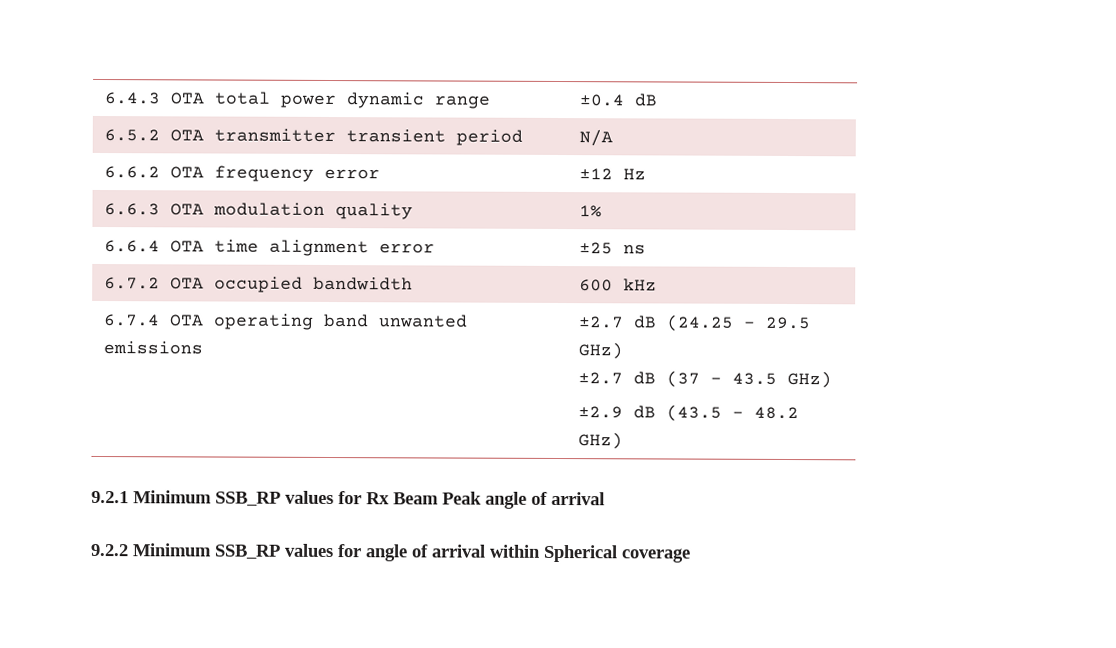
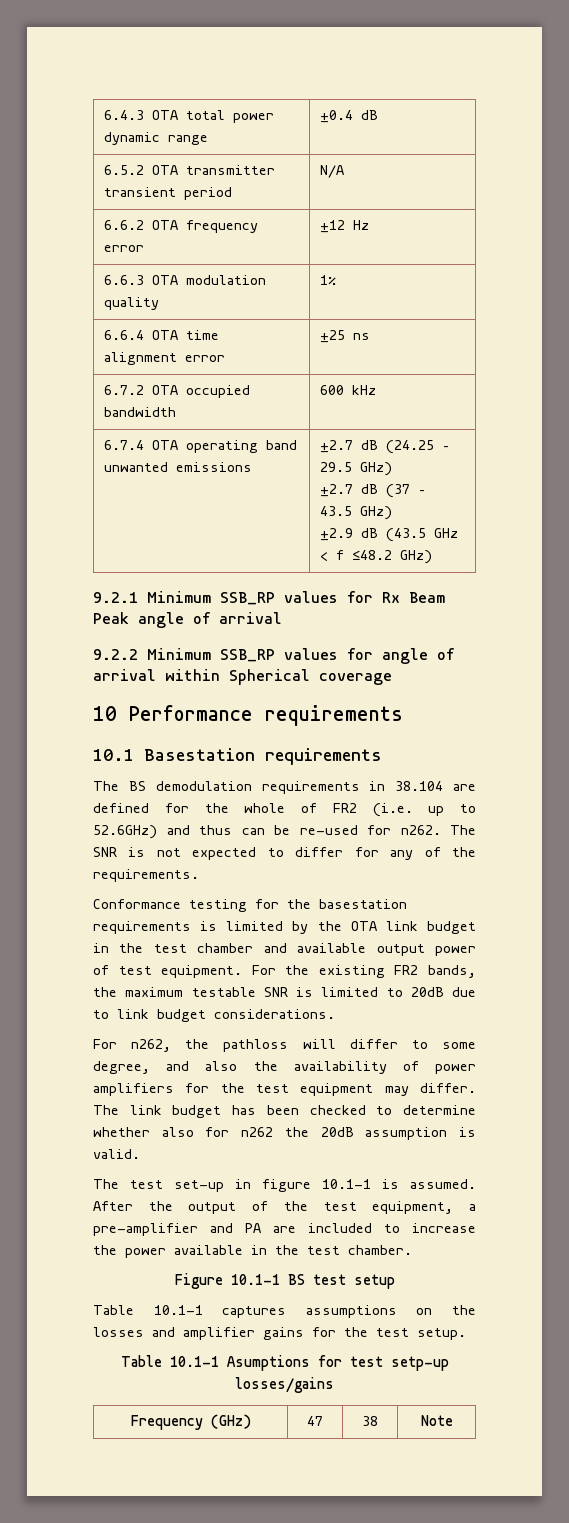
  6.7.4 OTA operating band unwanted emissions | ±2.7 dB (24.25 – 29.5 GHz)
  ±2.7 dB (37 – 43.5 GHz)
- ±2.9 dB (43.5 – 48.2 GHz)
+ ±2.9 dB (43.5 GHz < f ≤48.2 GHz)
+ 10 Performance requirements
+ 10.1 Basestation requirements
+ The BS demodulation requirements in 38.104 are defined for the whole of FR2 (i.e. up to 52.6GHz) and thus can be re-used for n262. The SNR is not expected to differ for any of the requirements.
+ Conformance testing for the basestation requirements is limited by the OTA link budget in the test chamber and available output power of test equipment. For the existing FR2 bands, the maximum testable SNR is limited to 20dB due to link budget considerations.
+ For n262, the pathloss will differ to some degree, and also the availability of power amplifiers for the test equipment may differ. The link budget has been checked to determine whether also for n262 the 20dB assumption is valid.
+ The test set-up in figure 10.1-1 is assumed. After the output of the test equipment, a pre-amplifier and PA are included to increase the power available in the test chamber.
+ Figure 10.1-1 BS test setup
+ Table 10.1-1 captures assumptions on the losses and amplifier gains for the test setup.
+ Table 10.1-1 Asumptions for test setp-up losses/gains
+ Frequency (GHz) | 47 | 38 | Note

